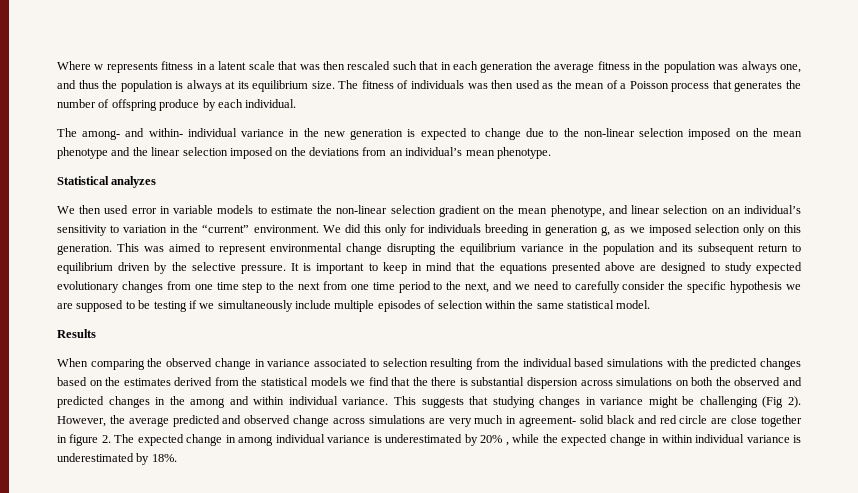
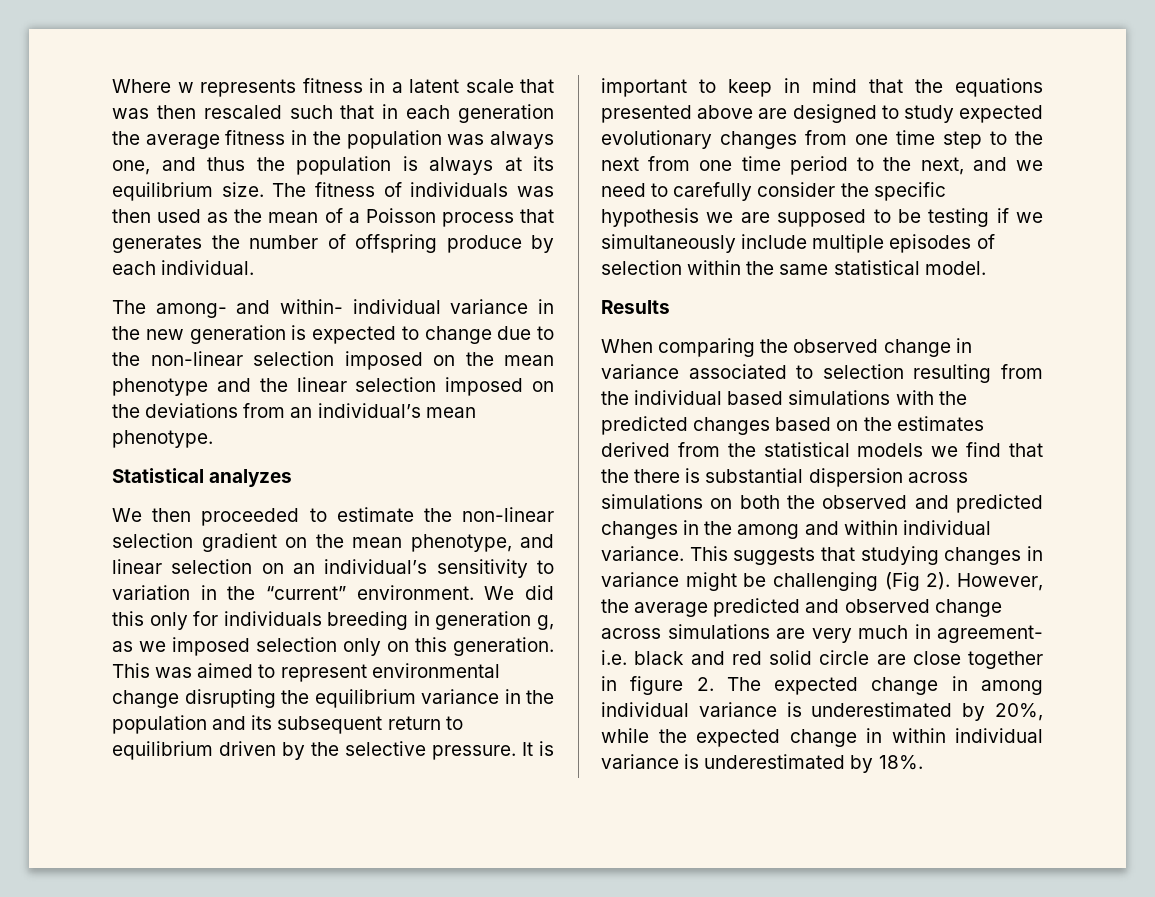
- We then used error in variable models to estimate the non-linear selection gradient on the mean phenotype, and linear selection on an individual’s sensitivity to variation in the “current” environment.
+ We then proceeded to estimate the non-linear selection gradient on the mean phenotype, and linear selection on an individual’s sensitivity to variation in the “current” environment.
- However, the average predicted and observed change across simulations are very much in agreement- solid black and red circle are close together in figure 2. The expected change in among individual variance is underestimated by 20% , while the expected change in within individual variance is underestimated by 18%.
+ However, the average predicted and observed change across simulations are very much in agreement- i.e. black and red solid circle are close together in figure 2. The expected change in among individual variance is underestimated by 20%, while the expected change in within individual variance is underestimated by 18%.

